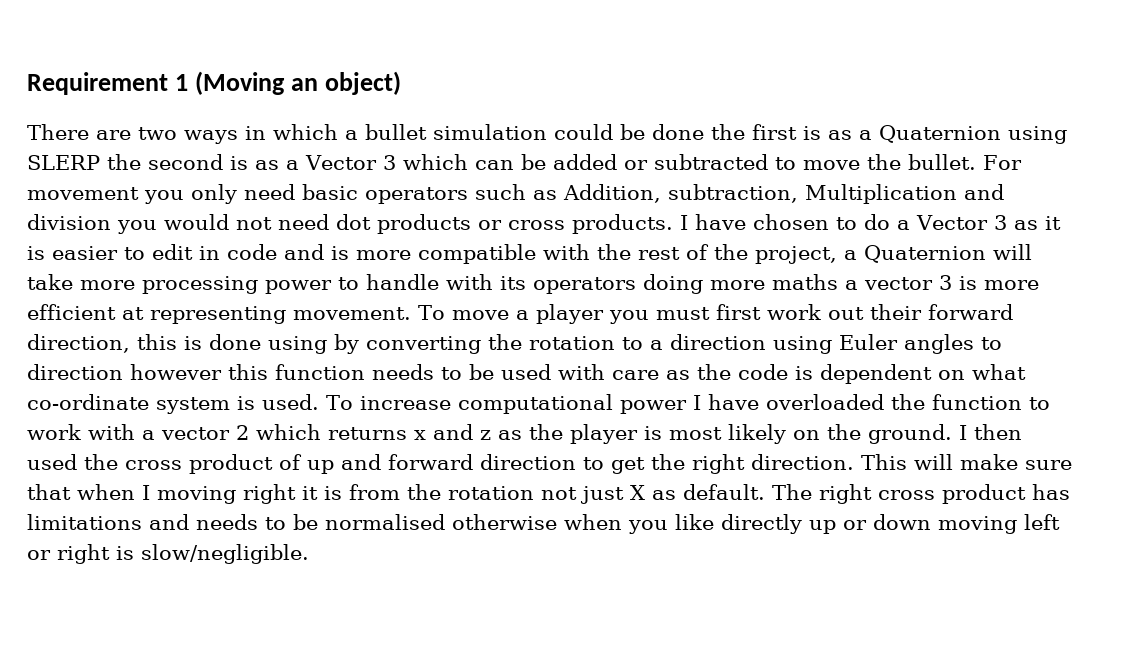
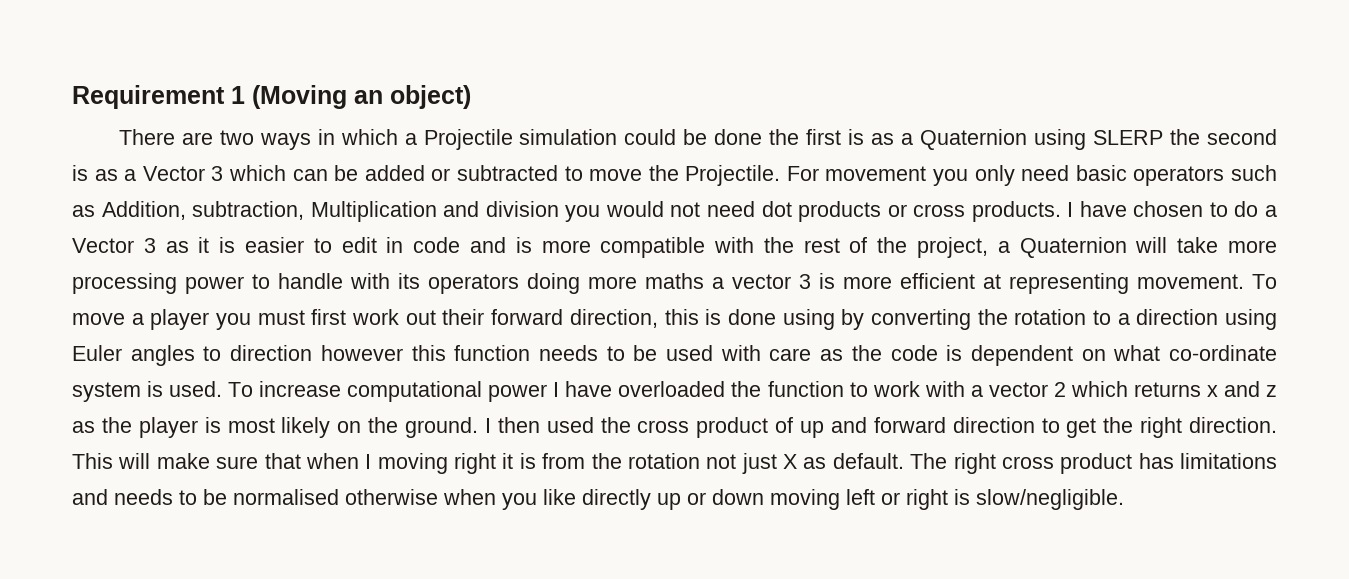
- There are two ways in which a bullet simulation could be done the first is as a Quaternion using SLERP the second is as a Vector 3 which can be added or subtracted to move the bullet.
+ There are two ways in which a Projectile simulation could be done the first is as a Quaternion using SLERP the second is as a Vector 3 which can be added or subtracted to move the Projectile.

